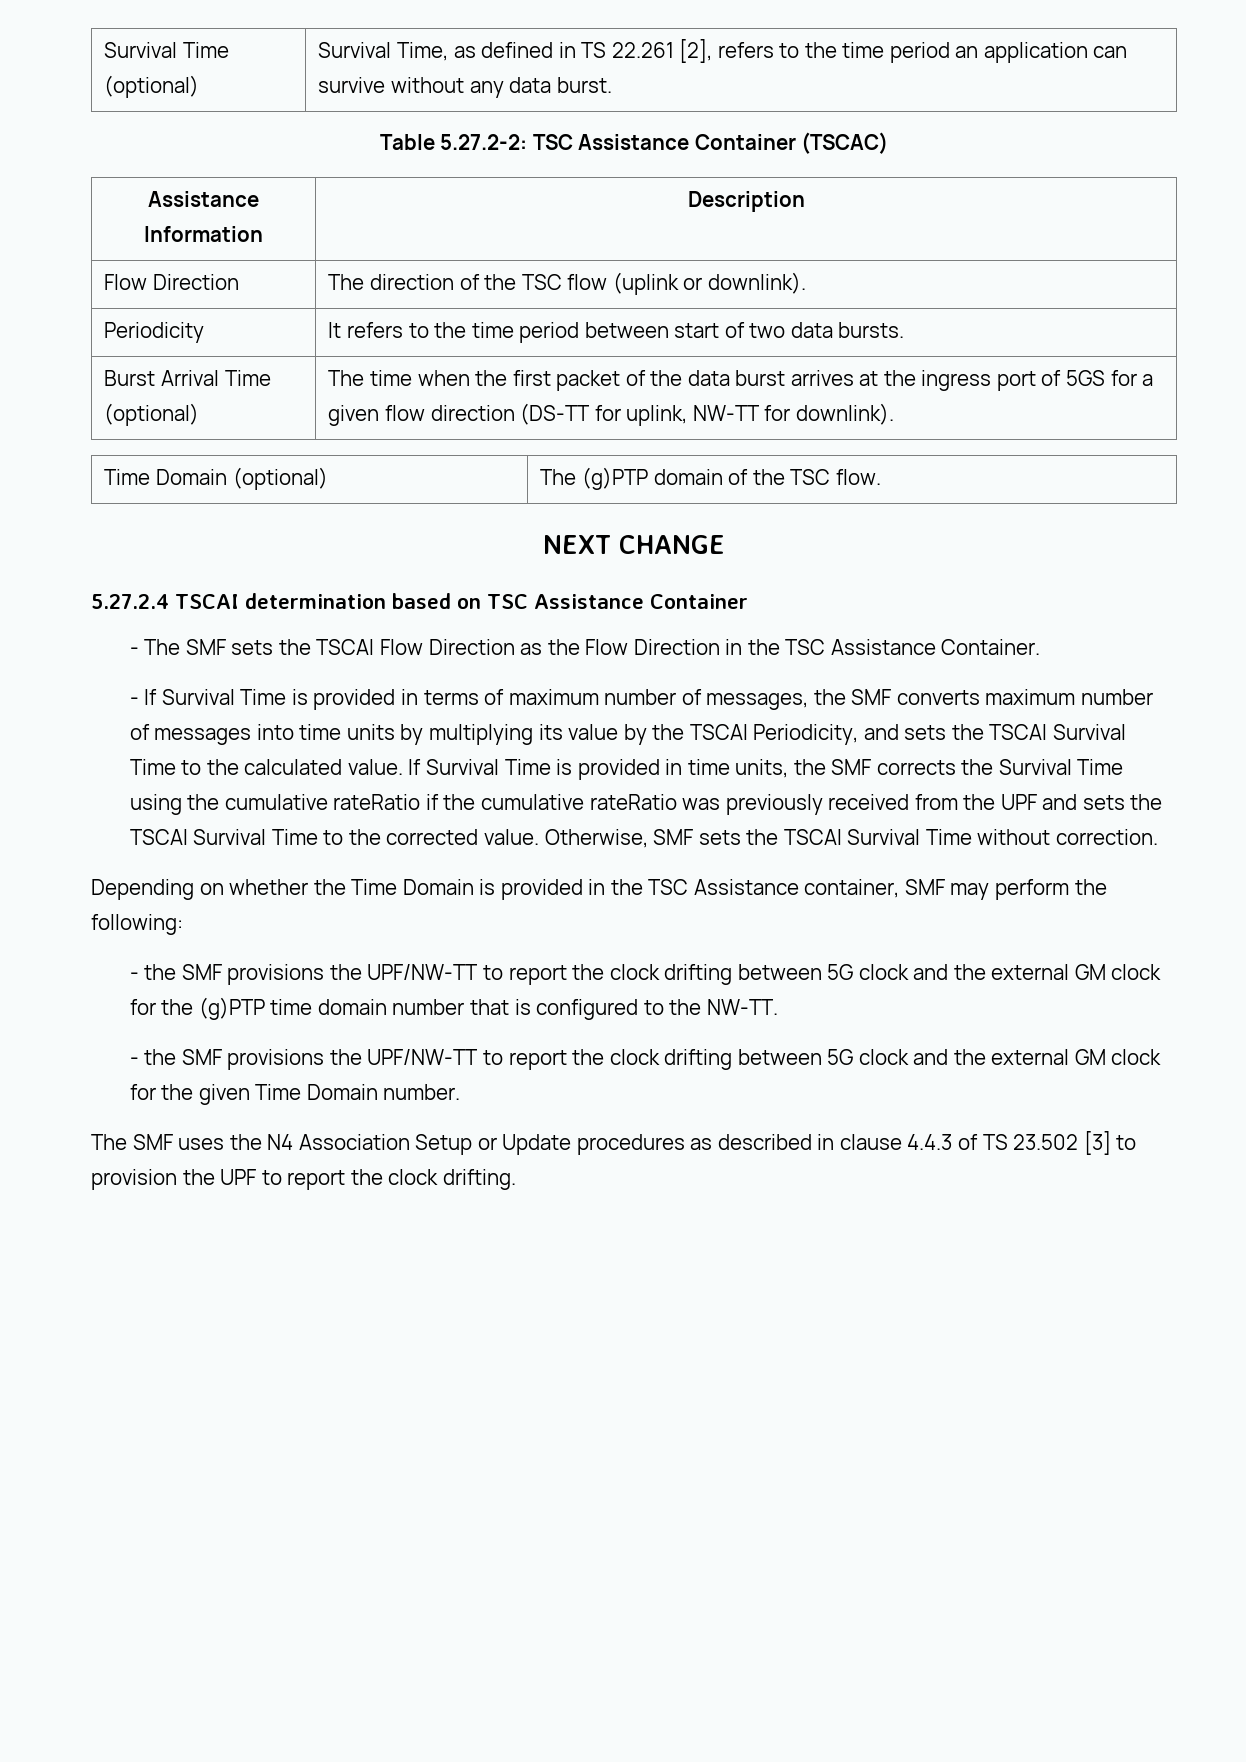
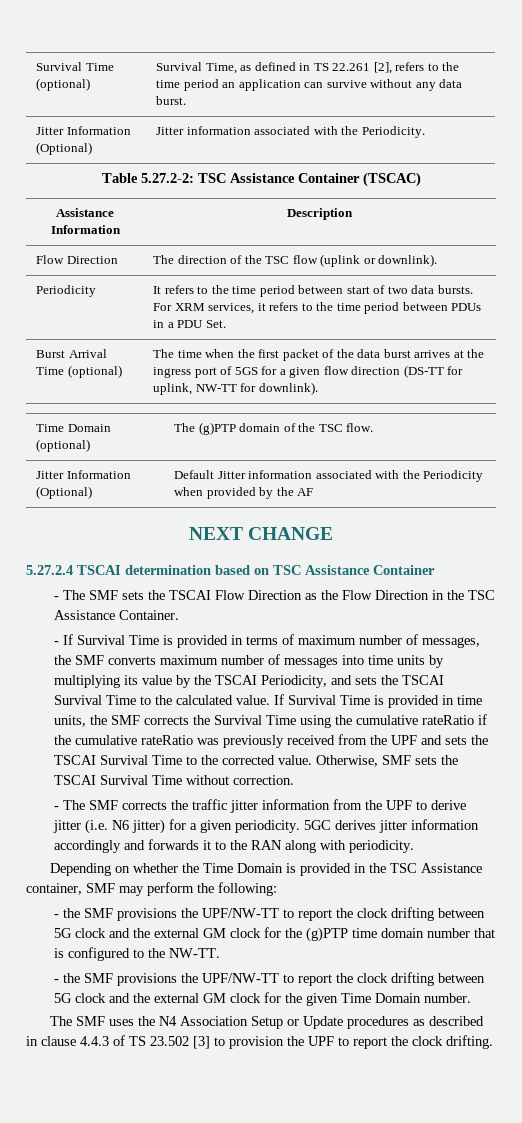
+ Jitter Information (Optional) | Jitter information associated with the Periodicity.
- Periodicity | It refers to the time period between start of two data bursts.
+ Periodicity | It refers to the time period between start of two data bursts. For XRM services, it refers to the time period between PDUs in a PDU Set.
+ Jitter Information (Optional) | Default Jitter information associated with the Periodicity when provided by the AF
+ - The SMF corrects the traffic jitter information from the UPF to derive jitter (i.e. N6 jitter) for a given periodicity. 5GC derives jitter information accordingly and forwards it to the RAN along with periodicity.

